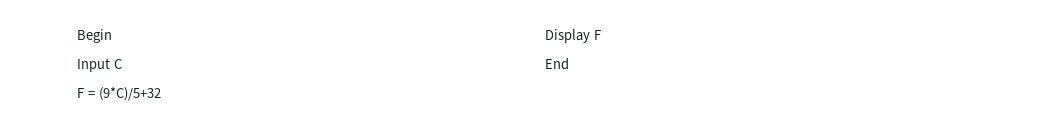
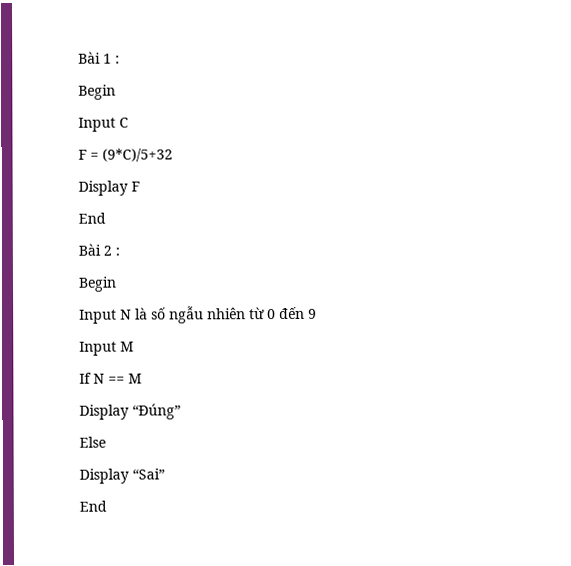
+ Bài 1 :
+ Bài 2 :
+ Begin
+ Input N là số ngẫu nhiên từ 0 đến 9
+ Input M
+ If N == M
+ Display “Đúng”
+ Else
+ Display “Sai”
+ End

